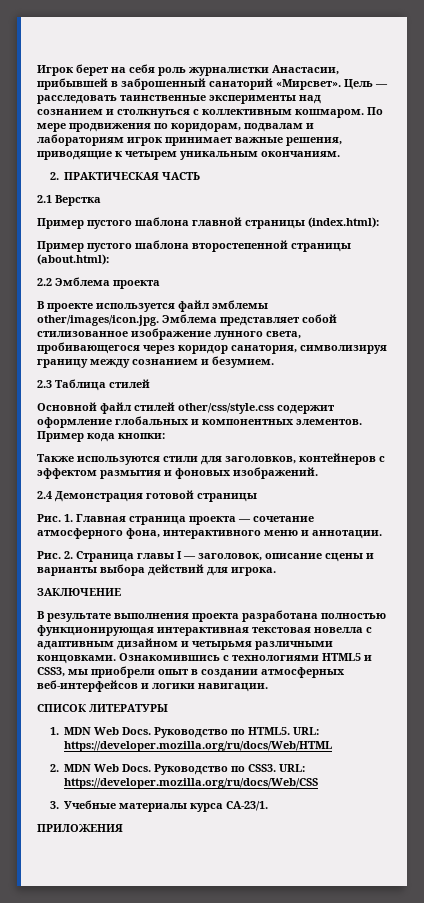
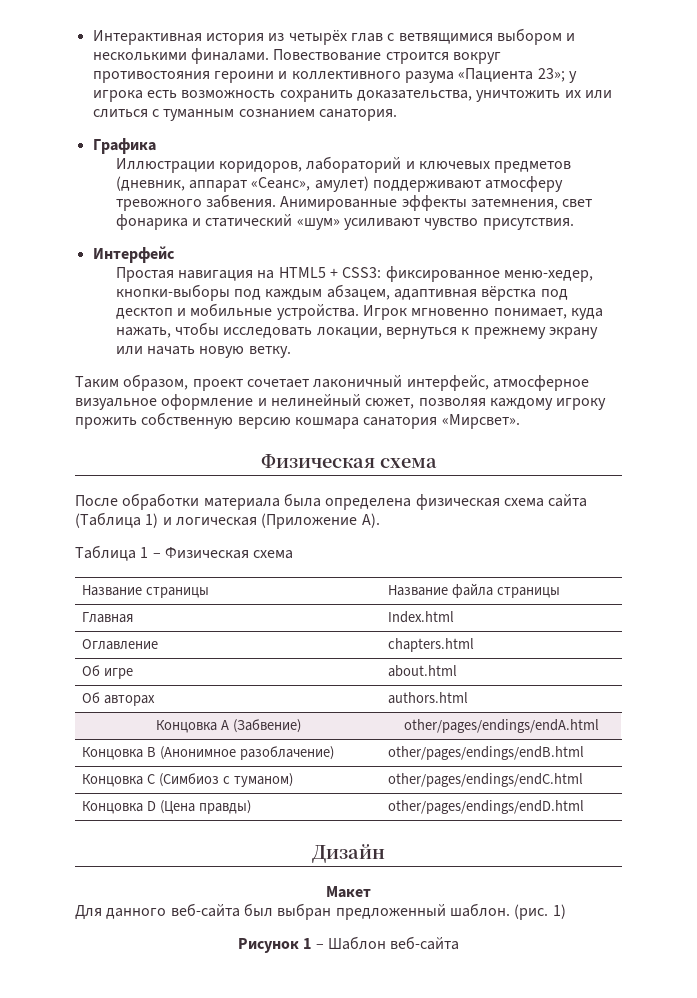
- Игрок берет на себя роль журналистки Анастасии, прибывшей в заброшенный санаторий «Мирсвет». Цель — расследовать таинственные эксперименты над сознанием и столкнуться с коллективным кошмаром. По мере продвижения по коридорам, подвалам и лабораториям игрок принимает важные решения, приводящие к четырем уникальным окончаниям.
- 2. ПРАКТИЧЕСКАЯ ЧАСТЬ
- 2.1 Верстка
- Пример пустого шаблона главной страницы (index.html):
- Пример пустого шаблона второстепенной страницы (about.html):
- 2.2 Эмблема проекта
- В проекте используется файл эмблемы other/images/icon.jpg. Эмблема представляет собой стилизованное изображение лунного света, пробивающегося через коридор санатория, символизируя границу между сознанием и безумием.
- 2.3 Таблица стилей
- Основной файл стилей other/css/style.css содержит оформление глобальных и компонентных элементов. Пример кода кнопки:
- Также используются стили для заголовков, контейнеров с эффектом размытия и фоновых изображений.
- 2.4 Демонстрация готовой страницы
- Рис. 1. Главная страница проекта — сочетание атмосферного фона, интерактивного меню и аннотации.
- Рис. 2. Страница главы I — заголовок, описание сцены и варианты выбора действий для игрока.
- ЗАКЛЮЧЕНИЕ
- В результате выполнения проекта разработана полностью функционирующая интерактивная текстовая новелла с адаптивным дизайном и четырьмя различными концовками. Ознакомившись с технологиями HTML5 и CSS3, мы приобрели опыт в создании атмосферных веб-интерфейсов и логики навигации.
- СПИСОК ЛИТЕРАТУРЫ
- 1. MDN Web Docs. Руководство по HTML5. URL: https://developer.mozilla.org/ru/docs/Web/HTML
- 2. MDN Web Docs. Руководство по CSS3. URL: https://developer.mozilla.org/ru/docs/Web/CSS
- 3. Учебные материалы курса СА-23/1.
- ПРИЛОЖЕНИЯ
+ Интерактивная история из четырёх глав с ветвящимися выбором и несколькими финалами. Повествование строится вокруг противостояния героини и коллективного разума «Пациента 23»; у игрока есть возможность сохранить доказательства, уничтожить их или слиться с туманным сознанием санатория.
+ Графика
+ Иллюстрации коридоров, лабораторий и ключевых предметов (дневник, аппарат «Сеанс», амулет) поддерживают атмосферу тревожного забвения. Анимированные эффекты затемнения, свет фонарика и статический «шум» усиливают чувство присутствия.
+ Интерфейс
+ Простая навигация на HTML5 + CSS3: фиксированное меню-хедер, кнопки-выборы под каждым абзацем, адаптивная вёрстка под десктоп и мобильные устройства. Игрок мгновенно понимает, куда нажать, чтобы исследовать локации, вернуться к прежнему экрану или начать новую ветку.
+ Таким образом, проект сочетает лаконичный интерфейс, атмосферное визуальное оформление и нелинейный сюжет, позволяя каждому игроку прожить собственную версию кошмара санатория «Мирсвет».
+ Физическая схема
+ После обработки материала была определена физическая схема сайта (Таблица 1) и логическая (Приложение А).
+ Таблица 1 – Физическая схема
+ Название страницы | Название файла страницы
+ Главная | Index.html
+ Оглавление | chapters.html
+ Об игре | about.html
+ Об авторах | authors.html
+ Концовка A (Забвение) | other/pages/endings/endA.html
+ Концовка B (Анонимное разоблачение) | other/pages/endings/endB.html
+ Концовка C (Симбиоз с туманом) | other/pages/endings/endC.html
+ Концовка D (Цена правды) | other/pages/endings/endD.html
+ Дизайн
+ Макет
+ Для данного веб-сайта был выбран предложенный шаблон. (рис. 1)
+ Рисунок 1 – Шаблон веб-сайта

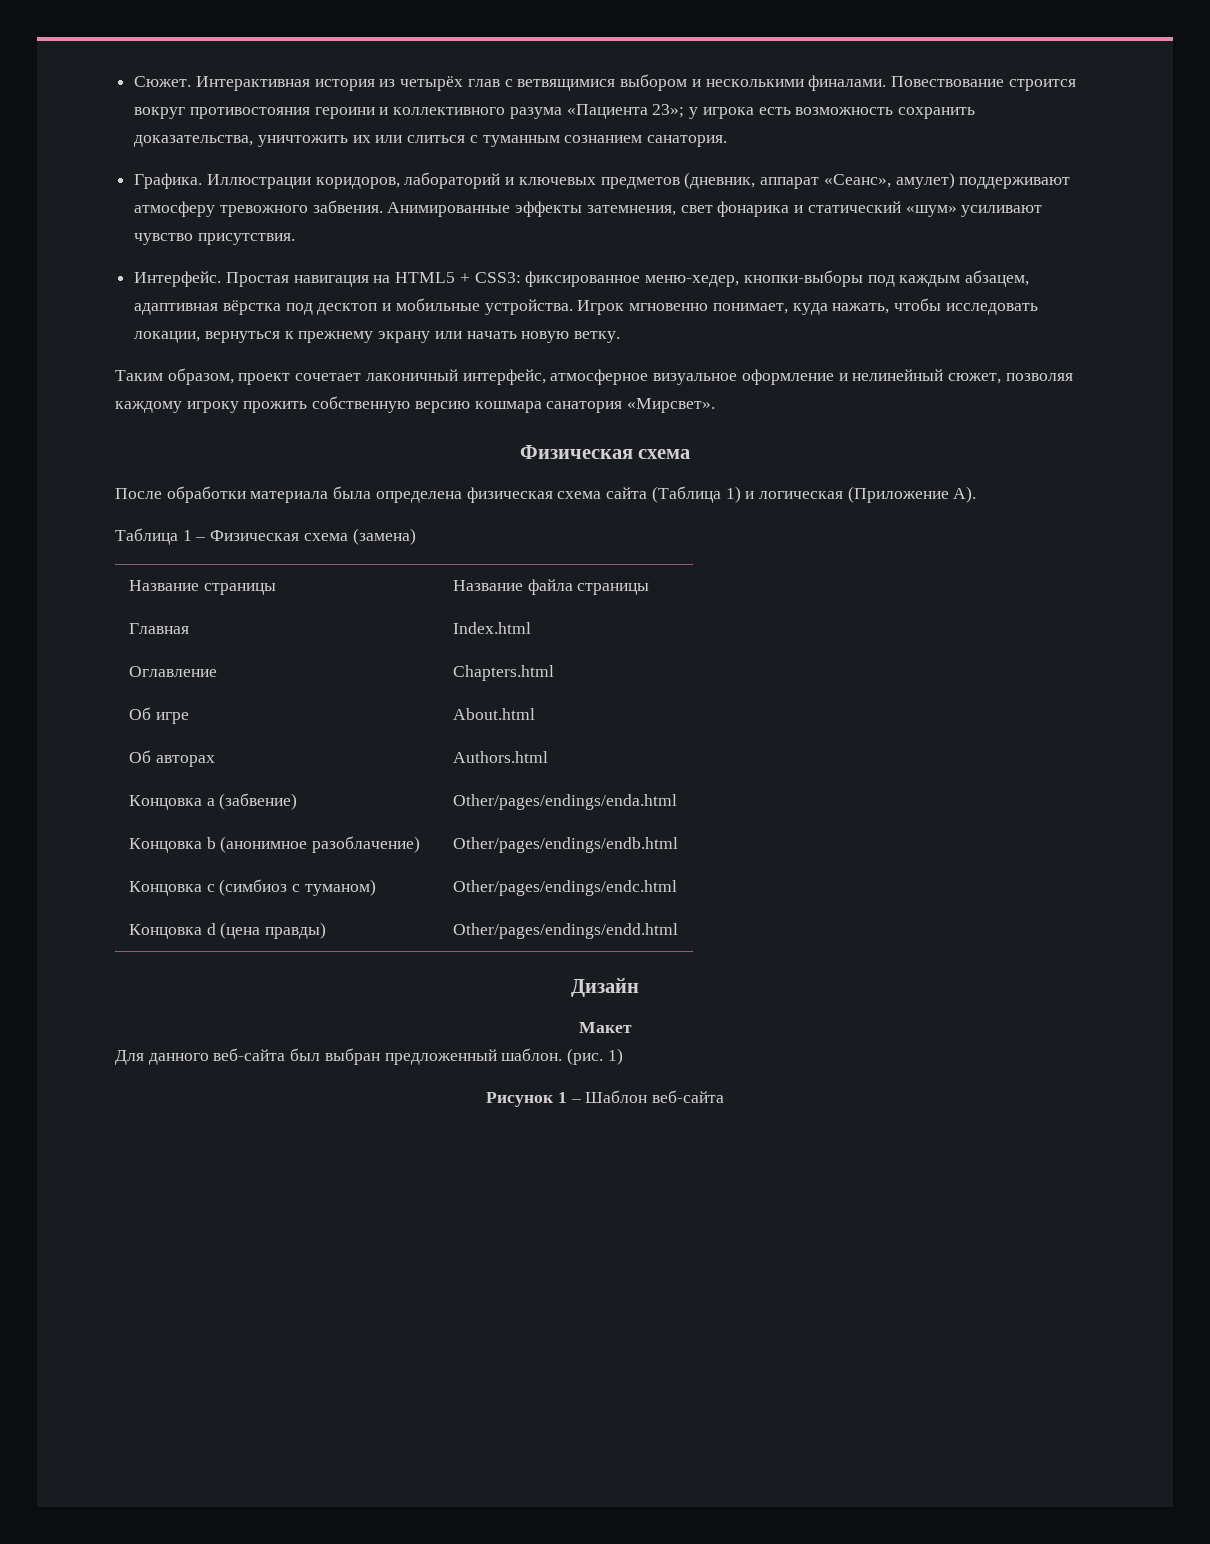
+ Сюжет.
- Графика
- Иллюстрации коридоров, лабораторий и ключевых предметов (дневник, аппарат «Сеанс», амулет) поддерживают атмосферу тревожного забвения.
+ Графика. Иллюстрации коридоров, лабораторий и ключевых предметов (дневник, аппарат «Сеанс», амулет) поддерживают атмосферу тревожного забвения.
- Интерфейс
- Простая навигация на HTML5 + CSS3: фиксированное меню-хедер, кнопки-выборы под каждым абзацем, адаптивная вёрстка под десктоп и мобильные устройства.
+ Интерфейс. Простая навигация на HTML5 + CSS3: фиксированное меню-хедер, кнопки-выборы под каждым абзацем, адаптивная вёрстка под десктоп и мобильные устройства.
- Таблица 1 – Физическая схема
+ Таблица 1 – Физическая схема (замена)
- Оглавление | chapters.html
+ Оглавление | Chapters.html
- Об игре | about.html
+ Об игре | About.html
- Об авторах | authors.html
- Концовка A (Забвение) | other/pages/endings/endA.html
- Концовка B (Анонимное разоблачение) | other/pages/endings/endB.html
- Концовка C (Симбиоз с туманом) | other/pages/endings/endC.html
- Концовка D (Цена правды) | other/pages/endings/endD.html
+ Об авторах | Authors.html
+ Концовка a (забвение) | Other/pages/endings/enda.html
+ Концовка b (анонимное разоблачение) | Other/pages/endings/endb.html
+ Концовка c (симбиоз с туманом) | Other/pages/endings/endc.html
+ Концовка d (цена правды) | Other/pages/endings/endd.html

